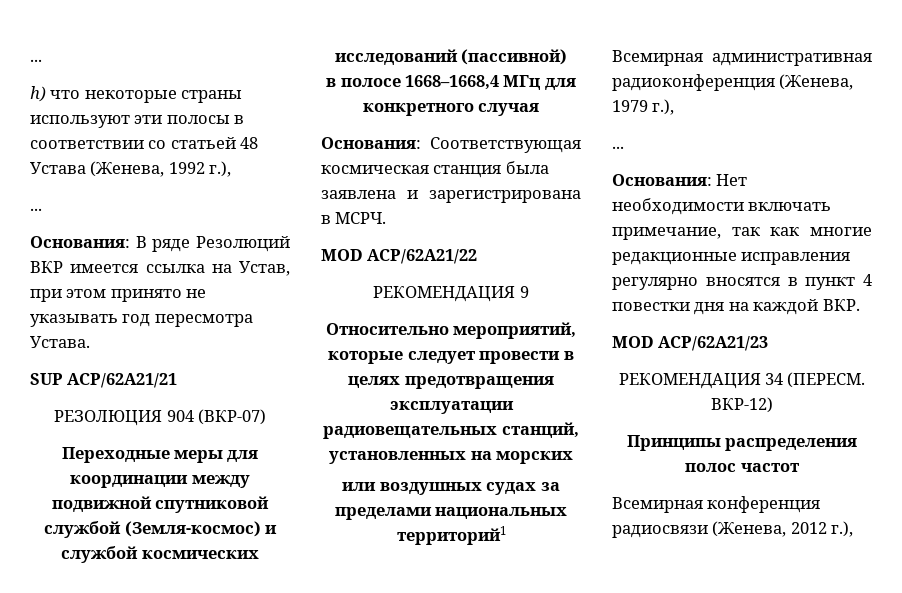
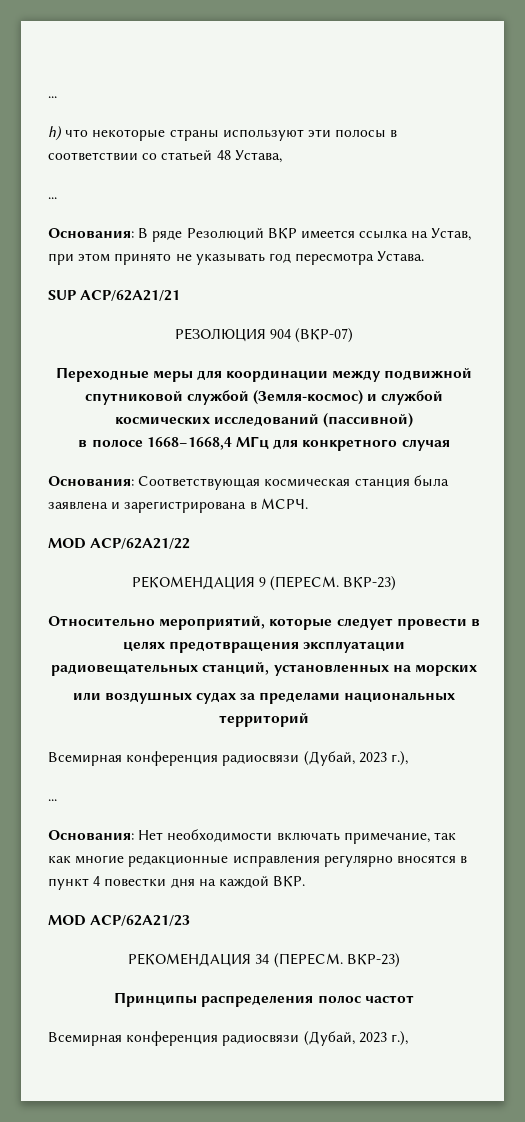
- h) что некоторые страны используют эти полосы в соответствии со статьей 48 Устава (Женева, 1992 г.),
+ h) что некоторые страны используют эти полосы в соответствии со статьей 48 Устава,
- РЕКОМЕНДАЦИЯ 9
+ РЕКОМЕНДАЦИЯ 9 (ПЕРЕСМ. ВКР-23)
- или воздушных судах за пределами национальных территорий1
- Всемирная административная радиоконференция (Женева, 1979 г.),
+ или воздушных судах за пределами национальных территорий
+ Всемирная конференция радиосвязи (Дубай, 2023 г.),
- РЕКОМЕНДАЦИЯ 34 (ПЕРЕСМ. ВКР-12)
+ РЕКОМЕНДАЦИЯ 34 (ПЕРЕСМ. ВКР-23)
  Принципы распределения полос частот
- Всемирная конференция радиосвязи (Женева, 2012 г.),
+ Всемирная конференция радиосвязи (Дубай, 2023 г.),

